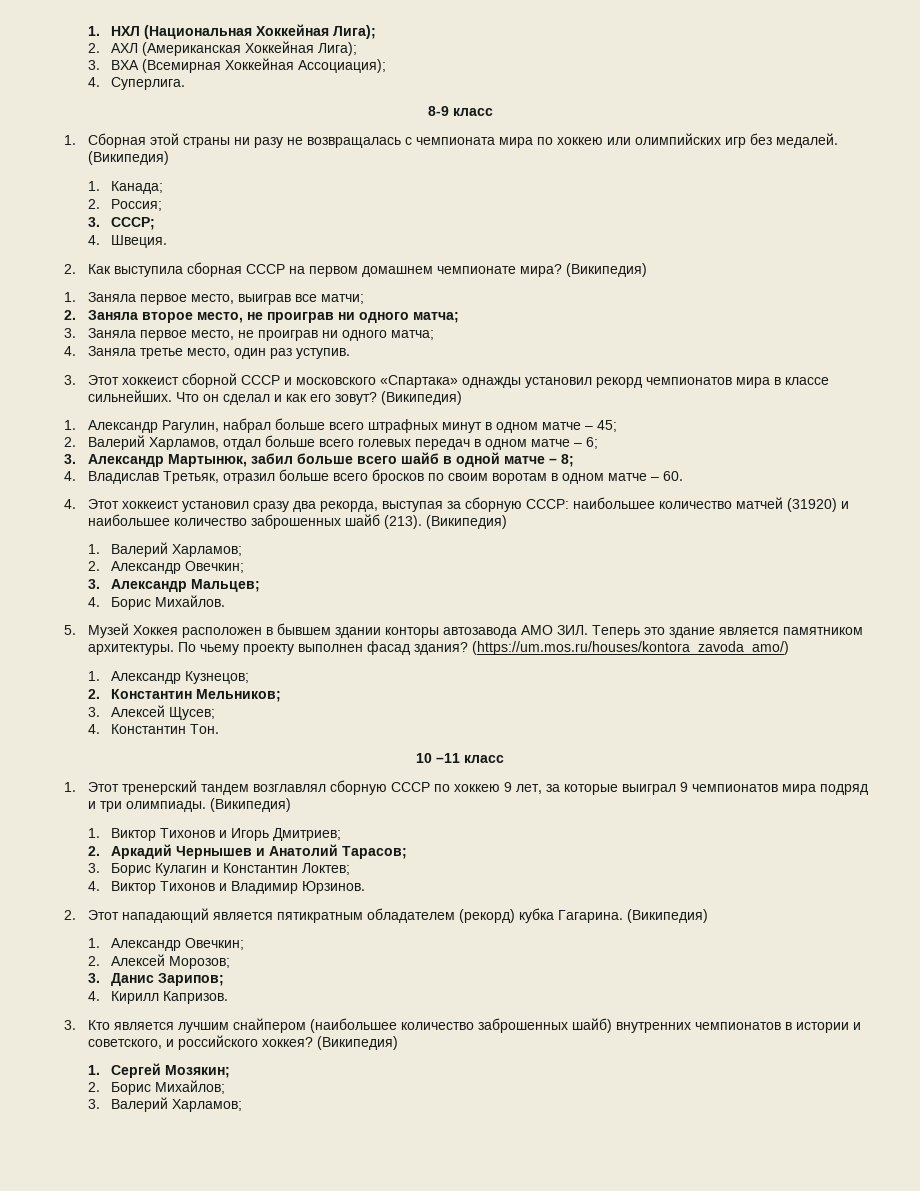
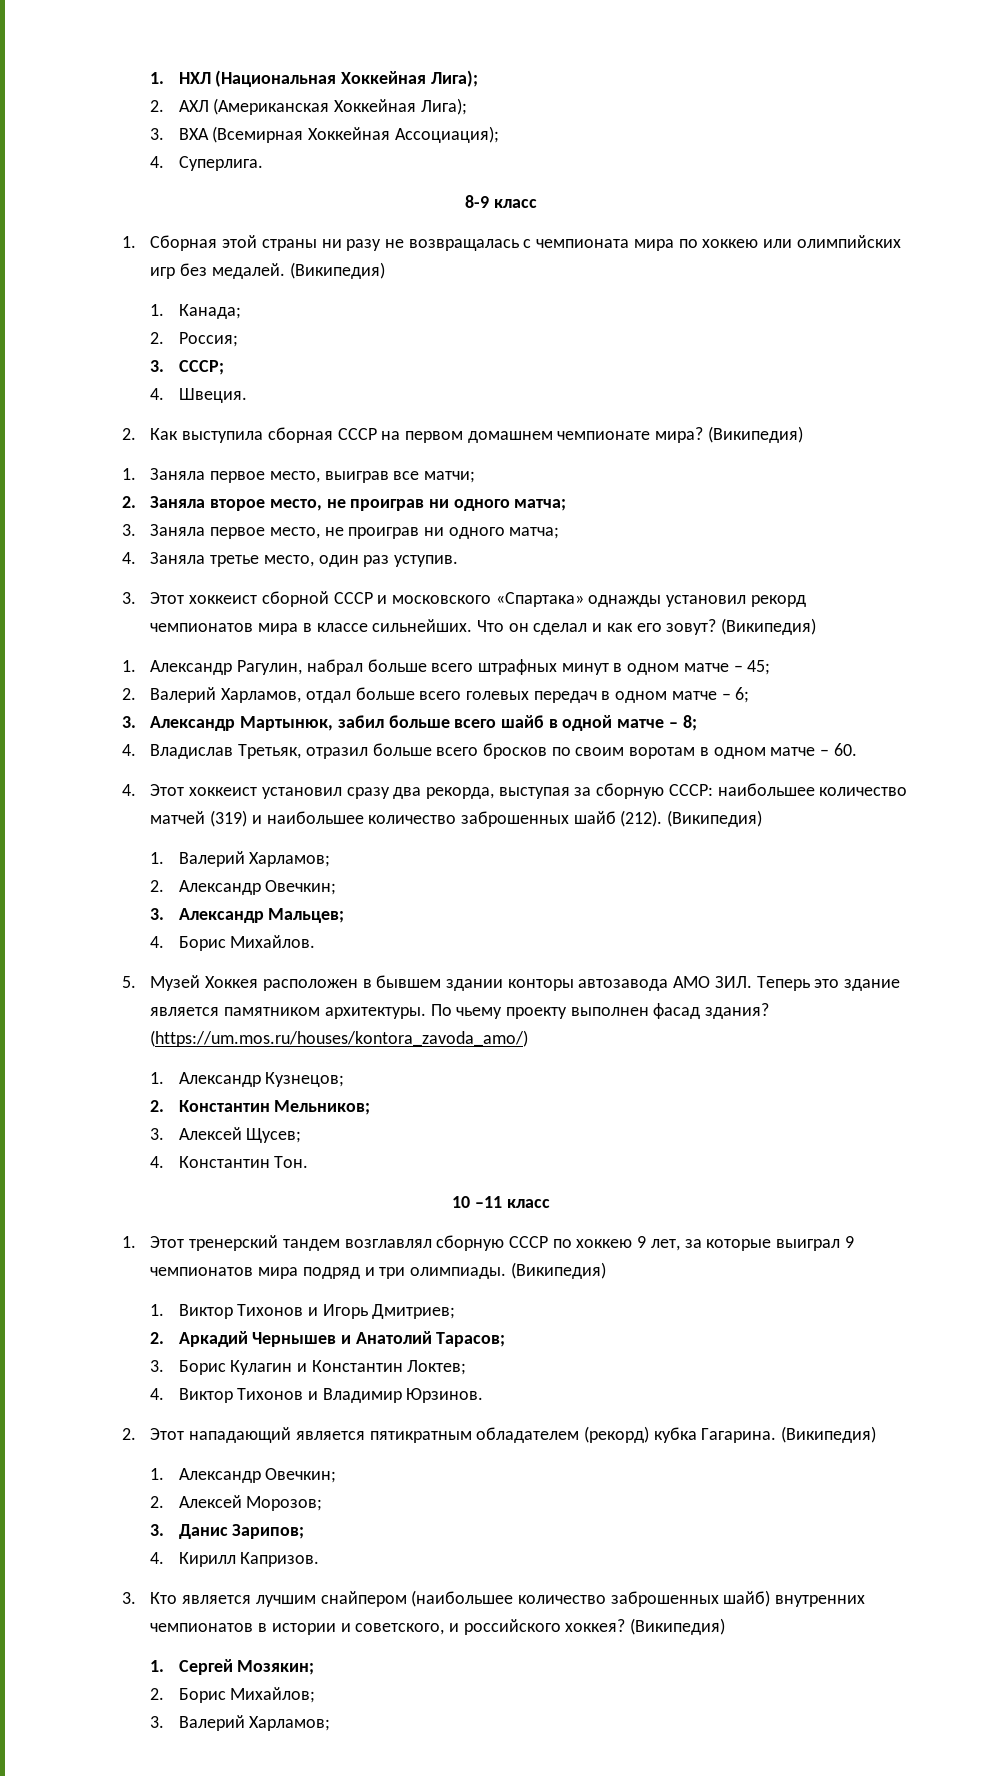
- 4. Этот хоккеист установил сразу два рекорда, выступая за сборную СССР: наибольшее количество матчей (31920) и наибольшее количество заброшенных шайб (213).
+ 4. Этот хоккеист установил сразу два рекорда, выступая за сборную СССР: наибольшее количество матчей (319) и наибольшее количество заброшенных шайб (212).

